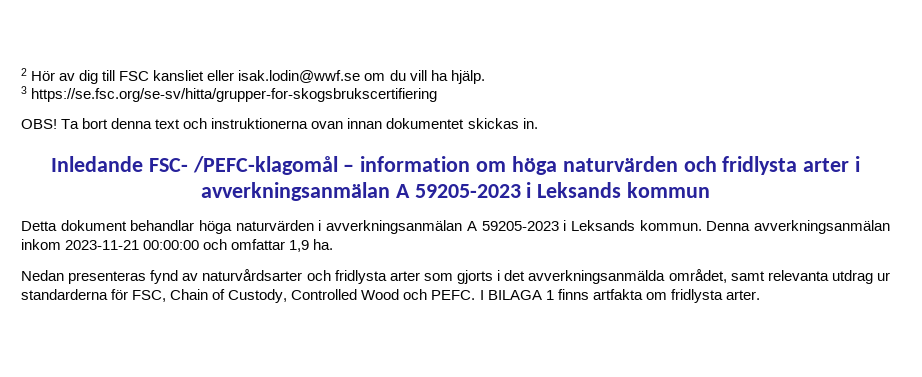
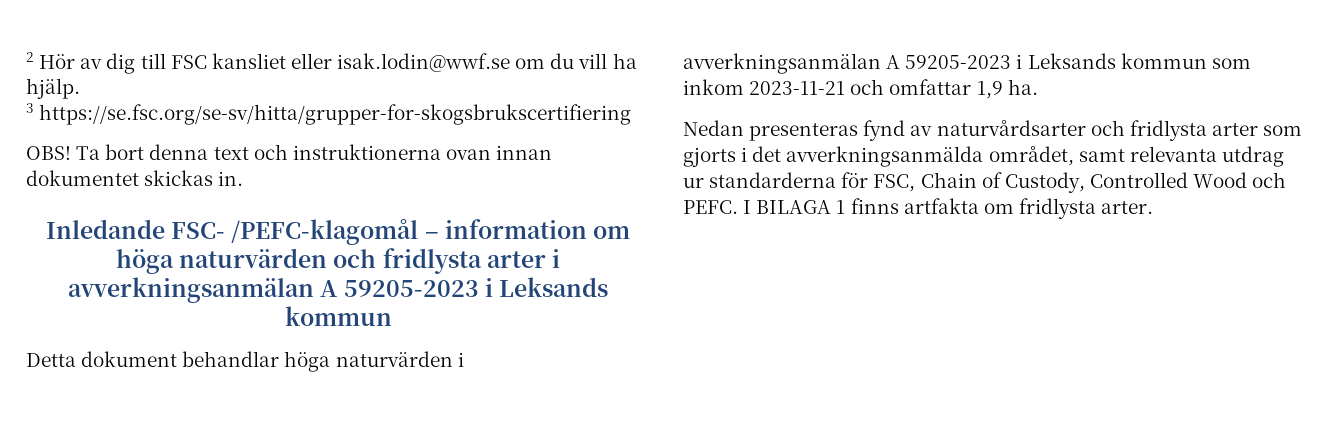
- Detta dokument behandlar höga naturvärden i avverkningsanmälan A 59205-2023 i Leksands kommun. Denna avverkningsanmälan inkom 2023-11-21 00:00:00 och omfattar 1,9 ha.
+ Detta dokument behandlar höga naturvärden i avverkningsanmälan A 59205-2023 i Leksands kommun som inkom 2023-11-21 och omfattar 1,9 ha.

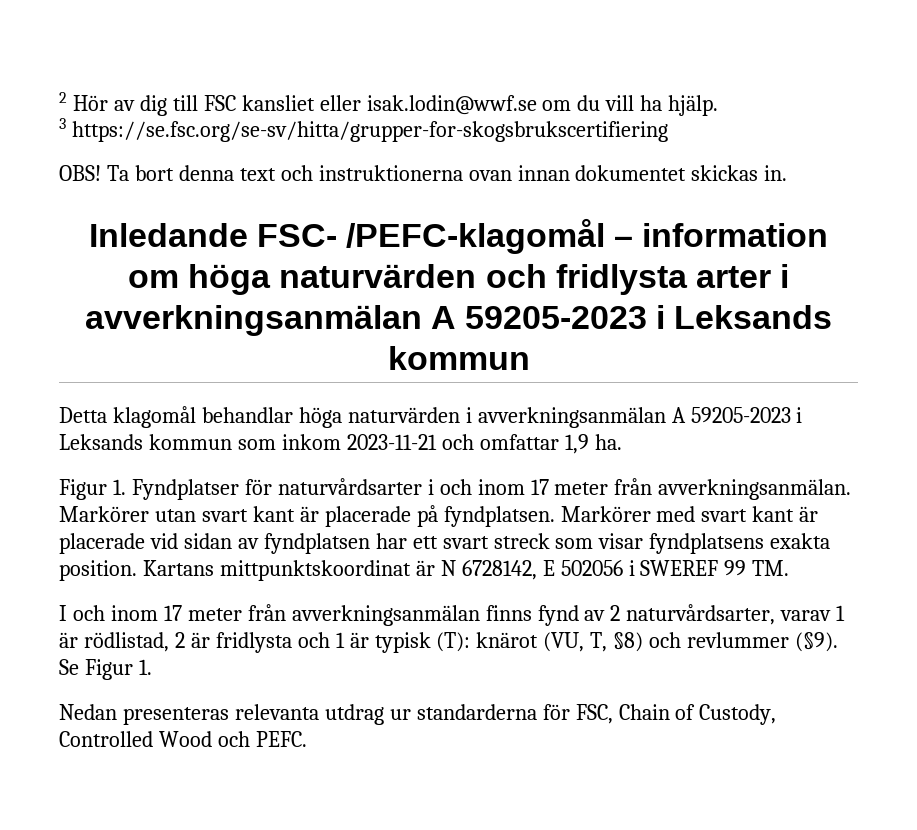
- Detta dokument behandlar höga naturvärden i avverkningsanmälan A 59205-2023 i Leksands kommun som inkom 2023-11-21 och omfattar 1,9 ha.
+ Detta klagomål behandlar höga naturvärden i avverkningsanmälan A 59205-2023 i Leksands kommun som inkom 2023-11-21 och omfattar 1,9 ha.
- Nedan presenteras fynd av naturvårdsarter och fridlysta arter som gjorts i det avverkningsanmälda området, samt relevanta utdrag ur standarderna för FSC, Chain of Custody, Controlled Wood och PEFC. I BILAGA 1 finns artfakta om fridlysta arter.
+ Figur 1. Fyndplatser för naturvårdsarter i och inom 17 meter från avverkningsanmälan. Markörer utan svart kant är placerade på fyndplatsen. Markörer med svart kant är placerade vid sidan av fyndplatsen har ett svart streck som visar fyndplatsens exakta position. Kartans mittpunktskoordinat är N 6728142, E 502056 i SWEREF 99 TM.
+ I och inom 17 meter från avverkningsanmälan finns fynd av 2 naturvårdsarter, varav 1 är rödlistad, 2 är fridlysta och 1 är typisk (T): knärot (VU, T, §8) och revlummer (§9). Se Figur 1.
+ Nedan presenteras relevanta utdrag ur standarderna för FSC, Chain of Custody, Controlled Wood och PEFC.

